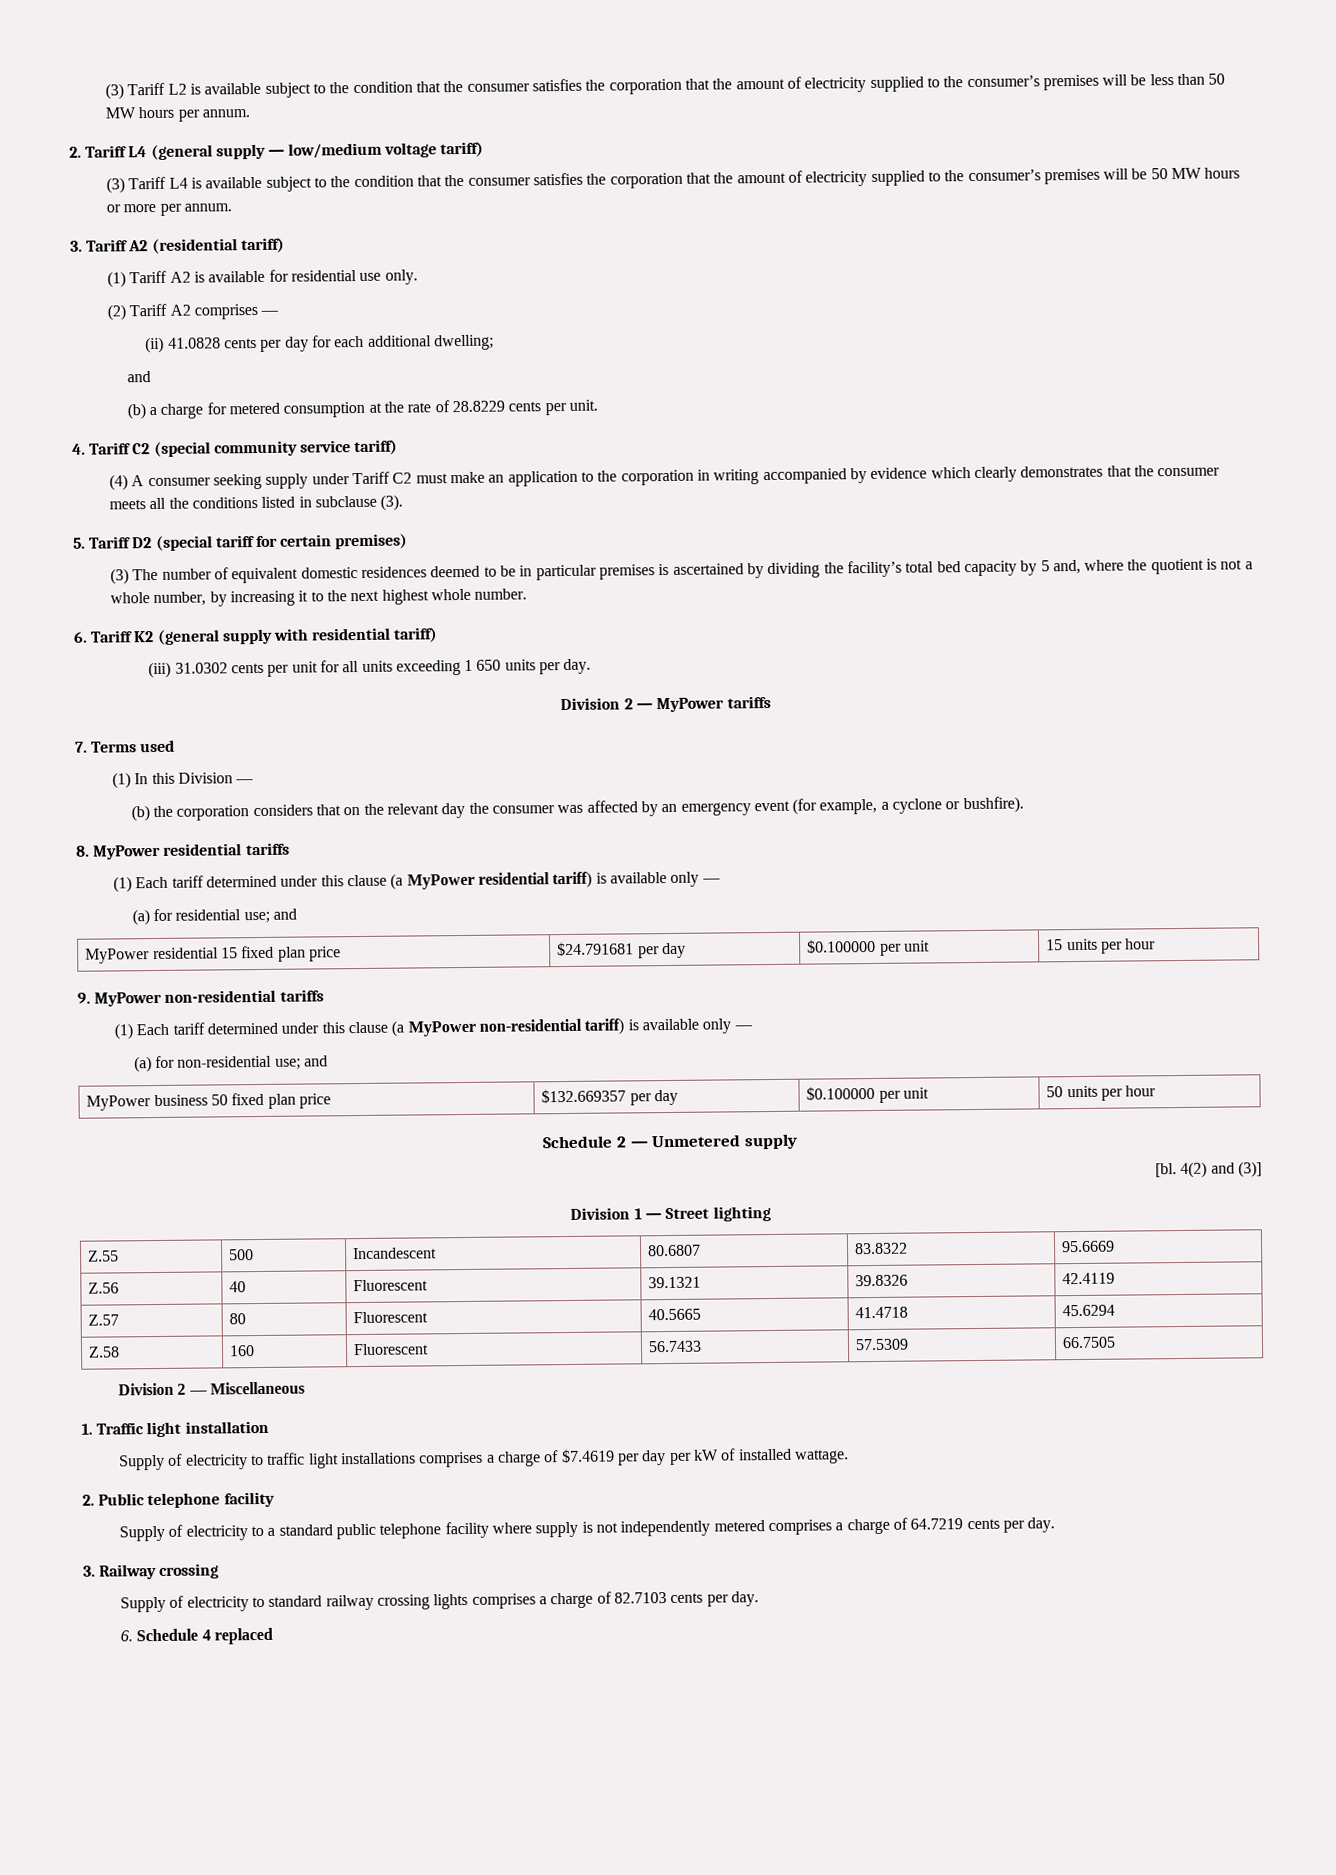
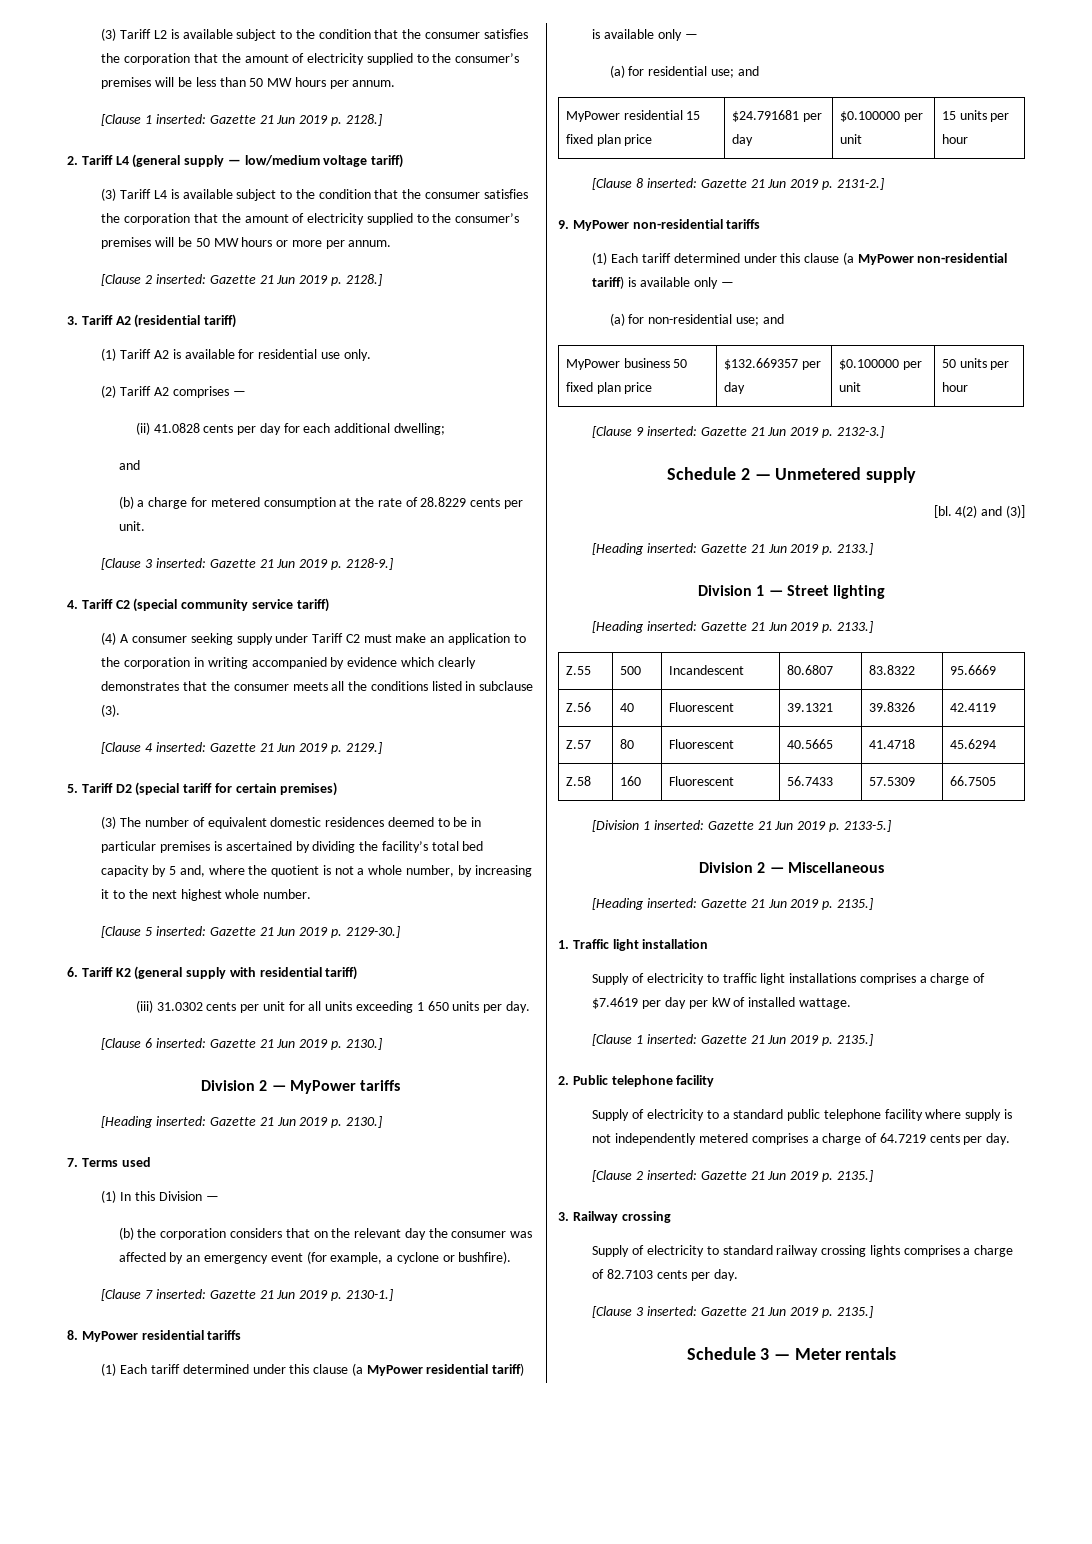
+ [Clause 1 inserted: Gazette 21 Jun 2019 p. 2128.]
+ [Clause 2 inserted: Gazette 21 Jun 2019 p. 2128.]
+ [Clause 3 inserted: Gazette 21 Jun 2019 p. 2128-9.]
+ [Clause 4 inserted: Gazette 21 Jun 2019 p. 2129.]
+ [Clause 5 inserted: Gazette 21 Jun 2019 p. 2129-30.]
+ [Clause 6 inserted: Gazette 21 Jun 2019 p. 2130.]
+ [Heading inserted: Gazette 21 Jun 2019 p. 2130.]
+ [Clause 7 inserted: Gazette 21 Jun 2019 p. 2130-1.]
+ [Clause 8 inserted: Gazette 21 Jun 2019 p. 2131-2.]
+ [Clause 9 inserted: Gazette 21 Jun 2019 p. 2132-3.]
  4(2) and (3)]
+ [Heading inserted: Gazette 21 Jun 2019 p. 2133.]
  Division 1 — Street lighting
+ [Heading inserted: Gazette 21 Jun 2019 p. 2133.]
+ [Division 1 inserted: Gazette 21 Jun 2019 p. 2133-5.]
  Division 2 — Miscellaneous
+ [Heading inserted: Gazette 21 Jun 2019 p. 2135.]
+ [Clause 1 inserted: Gazette 21 Jun 2019 p. 2135.]
+ [Clause 2 inserted: Gazette 21 Jun 2019 p. 2135.]
- 6. Schedule 4 replaced
+ [Clause 3 inserted: Gazette 21 Jun 2019 p. 2135.]
+ Schedule 3 — Meter rentals

